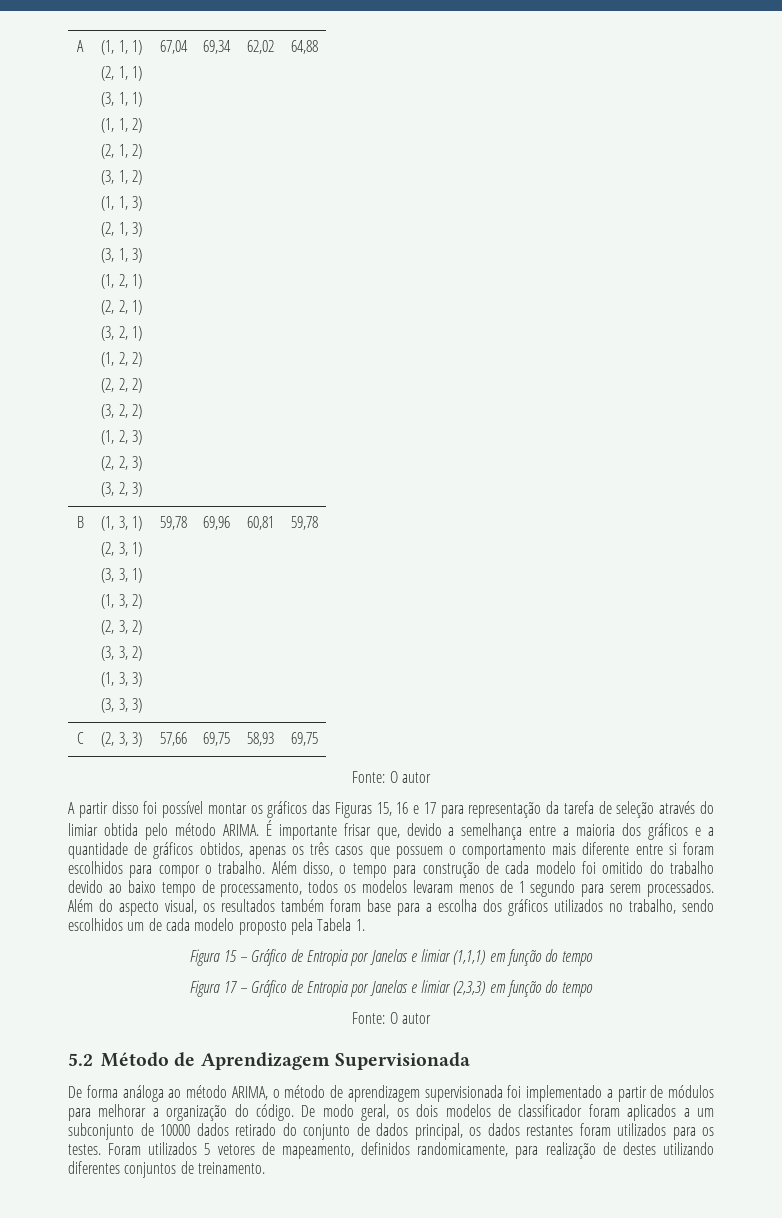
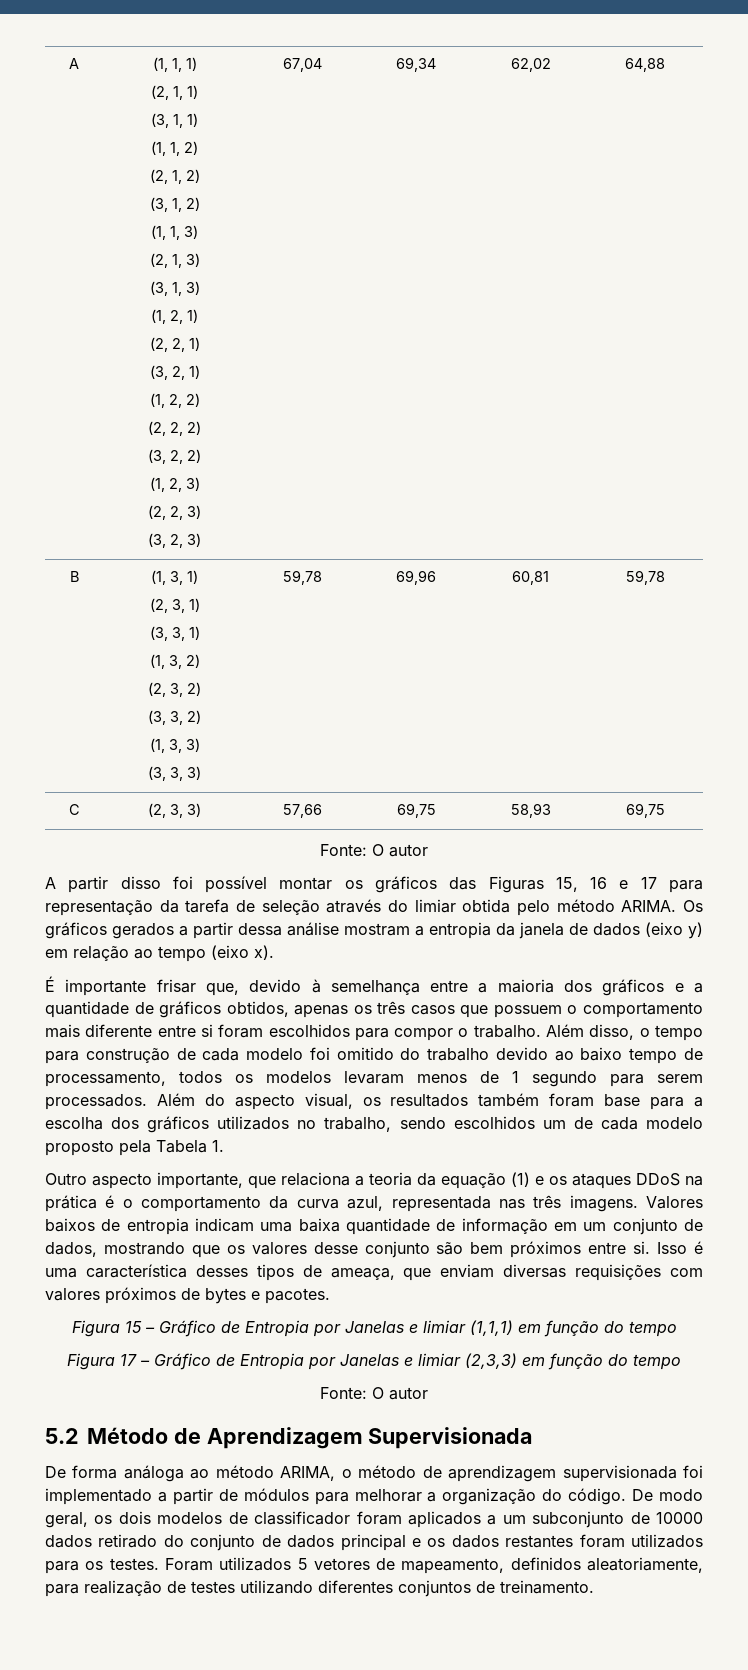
- A partir disso foi possível montar os gráficos das Figuras 15, 16 e 17 para representação da tarefa de seleção através do limiar obtida pelo método ARIMA. É importante frisar que, devido a semelhança entre a maioria dos gráficos e a quantidade de gráficos obtidos, apenas os três casos que possuem o comportamento mais diferente entre si foram escolhidos para compor o trabalho.
+ A partir disso foi possível montar os gráficos das Figuras 15, 16 e 17 para representação da tarefa de seleção através do limiar obtida pelo método ARIMA. Os gráficos gerados a partir dessa análise mostram a entropia da janela de dados (eixo y) em relação ao tempo (eixo x).
+ É importante frisar que, devido à semelhança entre a maioria dos gráficos e a quantidade de gráficos obtidos, apenas os três casos que possuem o comportamento mais diferente entre si foram escolhidos para compor o trabalho.
+ Outro aspecto importante, que relaciona a teoria da equação (1) e os ataques DDoS na prática é o comportamento da curva azul, representada nas três imagens. Valores baixos de entropia indicam uma baixa quantidade de informação em um conjunto de dados, mostrando que os valores desse conjunto são bem próximos entre si. Isso é uma característica desses tipos de ameaça, que enviam diversas requisições com valores próximos de bytes e pacotes.
- De modo geral, os dois modelos de classificador foram aplicados a um subconjunto de 10000 dados retirado do conjunto de dados principal, os dados restantes foram utilizados para os testes.
+ De modo geral, os dois modelos de classificador foram aplicados a um subconjunto de 10000 dados retirado do conjunto de dados principal e os dados restantes foram utilizados para os testes.
- Foram utilizados 5 vetores de mapeamento, definidos randomicamente, para realização de destes utilizando diferentes conjuntos de treinamento.
+ Foram utilizados 5 vetores de mapeamento, definidos aleatoriamente, para realização de testes utilizando diferentes conjuntos de treinamento.

